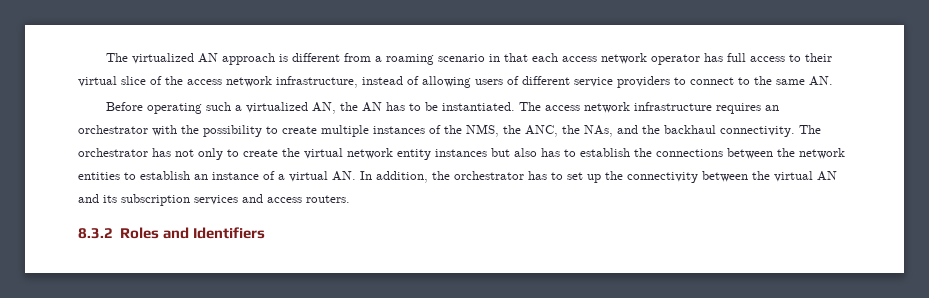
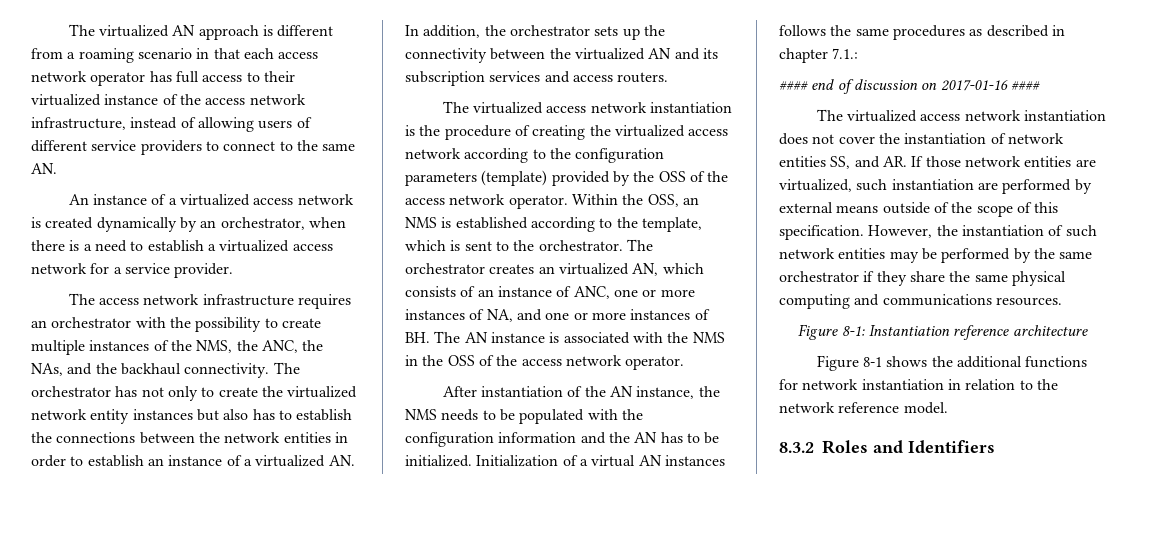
- The virtualized AN approach is different from a roaming scenario in that each access network operator has full access to their virtual slice of the access network infrastructure, instead of allowing users of different service providers to connect to the same AN.
+ The virtualized AN approach is different from a roaming scenario in that each access network operator has full access to their virtualized instance of the access network infrastructure, instead of allowing users of different service providers to connect to the same AN.
- Before operating such a virtualized AN, the AN has to be instantiated. The access network infrastructure requires an orchestrator with the possibility to create multiple instances of the NMS, the ANC, the NAs, and the backhaul connectivity.
+ An instance of a virtualized access network is created dynamically by an orchestrator, when there is a need to establish a virtualized access network for a service provider.
+ The access network infrastructure requires an orchestrator with the possibility to create multiple instances of the NMS, the ANC, the NAs, and the backhaul connectivity.
- The orchestrator has not only to create the virtual network entity instances but also has to establish the connections between the network entities to establish an instance of a virtual AN. In addition, the orchestrator has to set up the connectivity between the virtual AN and its subscription services and access routers.
+ The orchestrator has not only to create the virtualized network entity instances but also has to establish the connections between the network entities in order to establish an instance of a virtualized AN. In addition, the orchestrator sets up the connectivity between the virtualized AN and its subscription services and access routers.
+ The virtualized access network instantiation is the procedure of creating the virtualized access network according to the configuration parameters (template) provided by the OSS of the access network operator. Within the OSS, an NMS is established according to the template, which is sent to the orchestrator. The orchestrator creates an virtualized AN, which consists of an instance of ANC, one or more instances of NA, and one or more instances of BH. The AN instance is associated with the NMS in the OSS of the access network operator.
+ After instantiation of the AN instance, the NMS needs to be populated with the configuration information and the AN has to be initialized. Initialization of a virtual AN instances follows the same procedures as described in chapter 7.1.:
+ #### end of discussion on 2017-01-16 ####
+ The virtualized access network instantiation does not cover the instantiation of network entities SS, and AR. If those network entities are virtualized, such instantiation are performed by external means outside of the scope of this specification. However, the instantiation of such network entities may be performed by the same orchestrator if they share the same physical computing and communications resources.
+ Figure 8-1: Instantiation reference architecture
+ Figure 8-1 shows the additional functions for network instantiation in relation to the network reference model.

